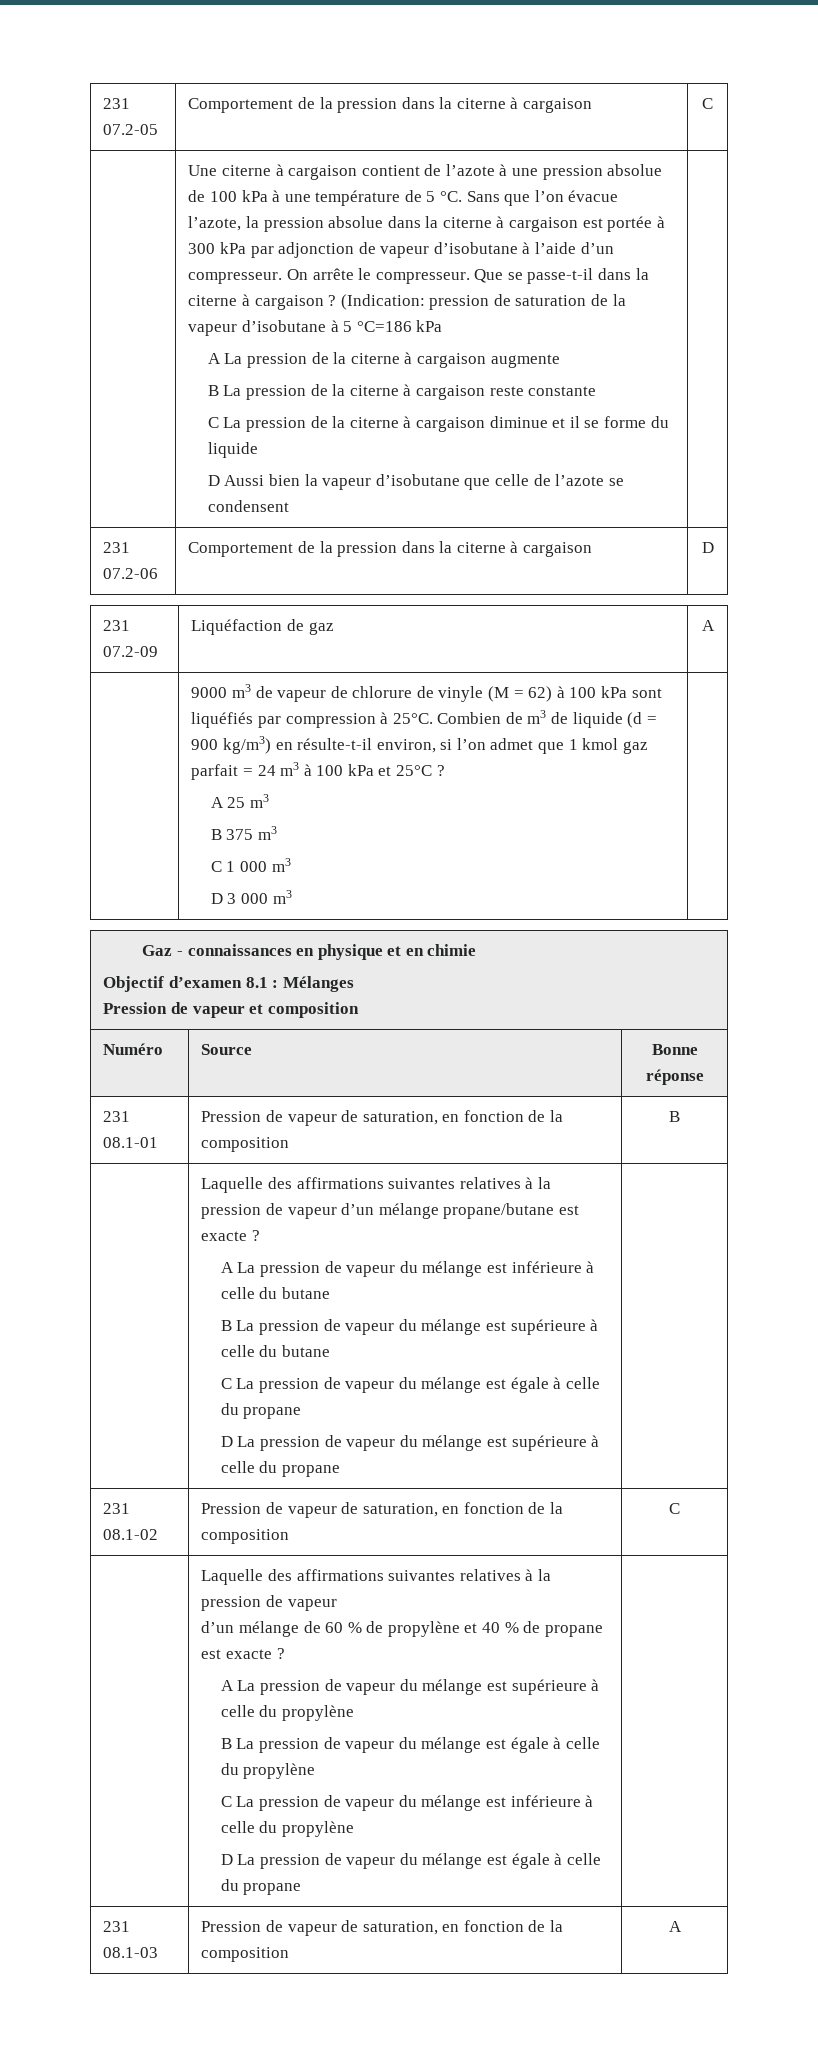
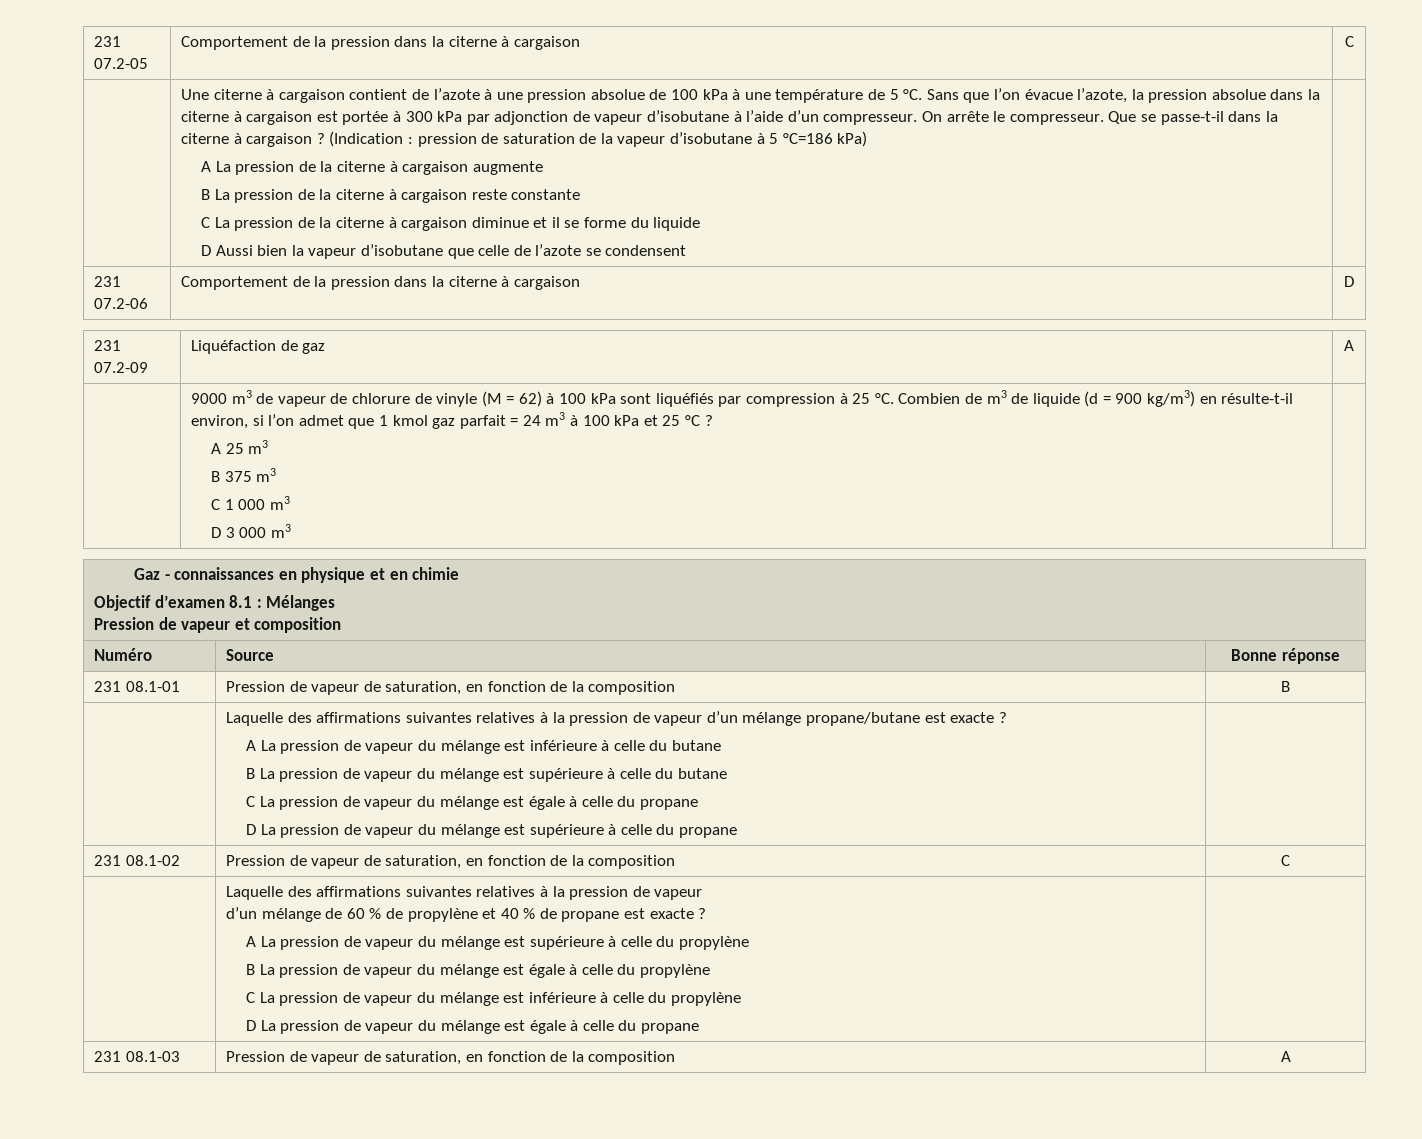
- (Indication: pression de saturation de la vapeur d’isobutane à 5 °C=186 kPa
+ (Indication : pression de saturation de la vapeur d’isobutane à 5 °C=186 kPa)
- 9000 m3 de vapeur de chlorure de vinyle (M = 62) à 100 kPa sont liquéfiés par compression à 25°C.
+ 9000 m3 de vapeur de chlorure de vinyle (M = 62) à 100 kPa sont liquéfiés par compression à 25 °C.
- Combien de m3 de liquide (d = 900 kg/m3) en résulte-t-il environ, si l’on admet que 1 kmol gaz parfait = 24 m3 à 100 kPa et 25°C ?
+ Combien de m3 de liquide (d = 900 kg/m3) en résulte-t-il environ, si l’on admet que 1 kmol gaz parfait = 24 m3 à 100 kPa et 25 °C ?

